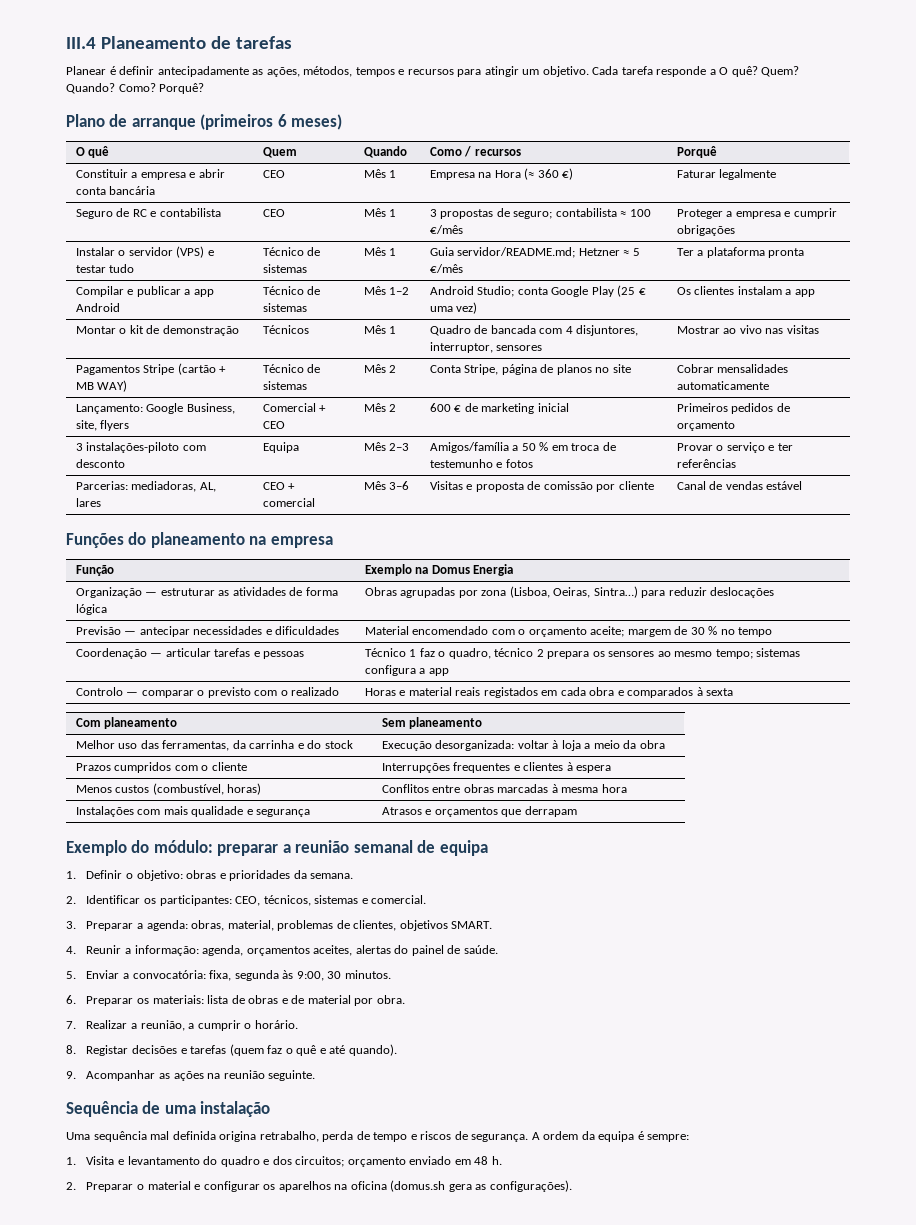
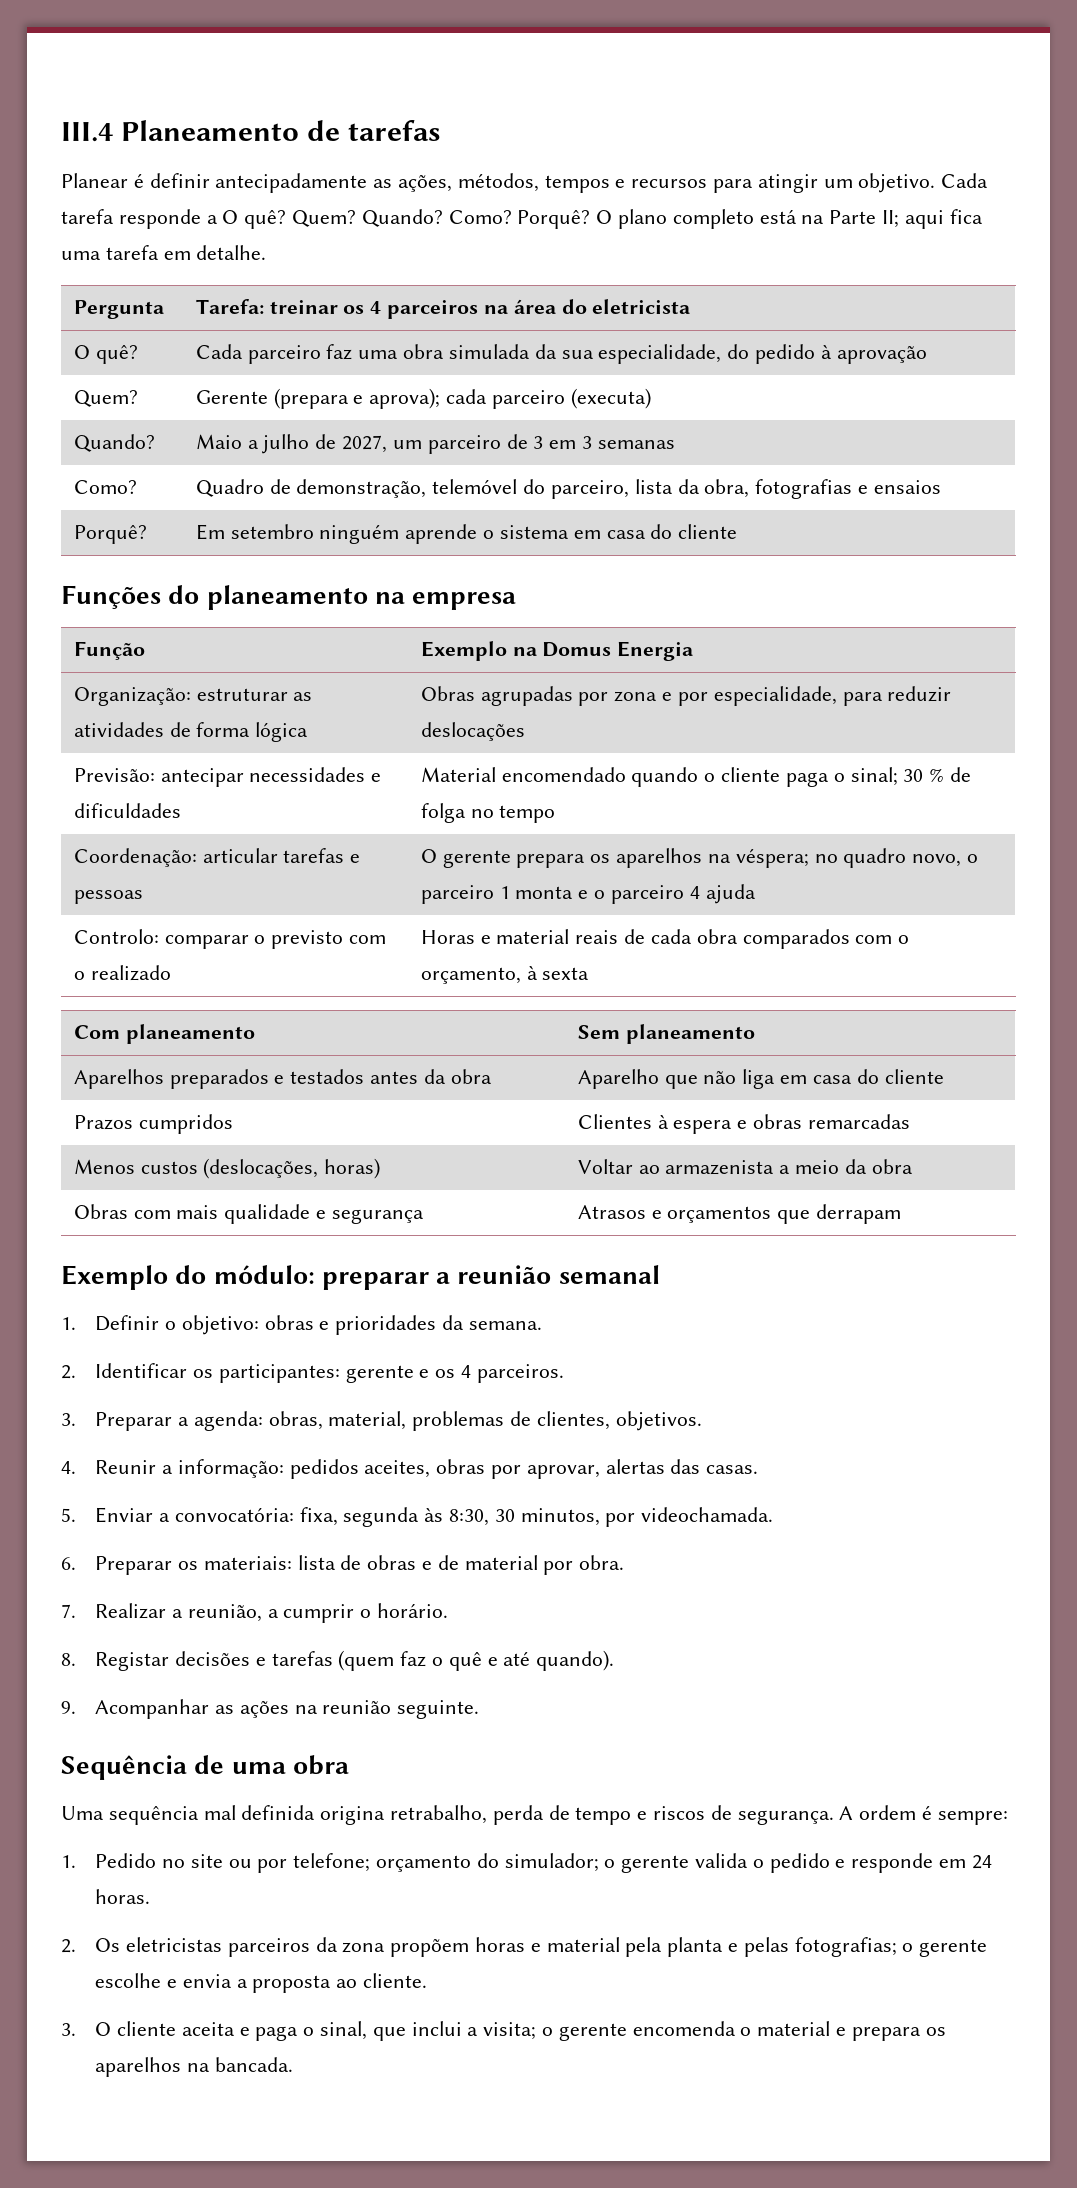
- Porquê?
- Plano de arranque (primeiros 6 meses)
- O quê | Quem | Quando | Como / recursos | Porquê
- Constituir a empresa e abrir conta bancária | CEO | Mês 1 | Empresa na Hora (≈ 360 €) | Faturar legalmente
- Seguro de RC e contabilista | CEO | Mês 1 | 3 propostas de seguro; contabilista ≈ 100 €/mês | Proteger a empresa e cumprir obrigações
- Instalar o servidor (VPS) e testar tudo | Técnico de sistemas | Mês 1 | Guia servidor/README.md; Hetzner ≈ 5 €/mês | Ter a plataforma pronta
- Compilar e publicar a app Android | Técnico de sistemas | Mês 1–2 | Android Studio; conta Google Play (25 € uma vez) | Os clientes instalam a app
- Montar o kit de demonstração | Técnicos | Mês 1 | Quadro de bancada com 4 disjuntores, interruptor, sensores | Mostrar ao vivo nas visitas
- Pagamentos Stripe (cartão + MB WAY) | Técnico de sistemas | Mês 2 | Conta Stripe, página de planos no site | Cobrar mensalidades automaticamente
- Lançamento: Google Business, site, flyers | Comercial + CEO | Mês 2 | 600 € de marketing inicial | Primeiros pedidos de orçamento
- 3 instalações-piloto com desconto | Equipa | Mês 2–3 | Amigos/família a 50 % em troca de testemunho e fotos | Provar o serviço e ter referências
- Parcerias: mediadoras, AL, lares | CEO + comercial | Mês 3–6 | Visitas e proposta de comissão por cliente | Canal de vendas estável
+ Porquê? O plano completo está na Parte II; aqui fica uma tarefa em detalhe.
+ Pergunta | Tarefa: treinar os 4 parceiros na área do eletricista
+ O quê? | Cada parceiro faz uma obra simulada da sua especialidade, do pedido à aprovação
+ Quem? | Gerente (prepara e aprova); cada parceiro (executa)
+ Quando? | Maio a julho de 2027, um parceiro de 3 em 3 semanas
+ Como? | Quadro de demonstração, telemóvel do parceiro, lista da obra, fotografias e ensaios
+ Porquê? | Em setembro ninguém aprende o sistema em casa do cliente
- Organização — estruturar as atividades de forma lógica | Obras agrupadas por zona (Lisboa, Oeiras, Sintra…) para reduzir deslocações
+ Organização: estruturar as atividades de forma lógica | Obras agrupadas por zona e por especialidade, para reduzir deslocações
- Previsão — antecipar necessidades e dificuldades | Material encomendado com o orçamento aceite; margem de 30 % no tempo
+ Previsão: antecipar necessidades e dificuldades | Material encomendado quando o cliente paga o sinal; 30 % de folga no tempo
- Coordenação — articular tarefas e pessoas | Técnico 1 faz o quadro, técnico 2 prepara os sensores ao mesmo tempo; sistemas configura a app
- Controlo — comparar o previsto com o realizado | Horas e material reais registados em cada obra e comparados à sexta
+ Coordenação: articular tarefas e pessoas | O gerente prepara os aparelhos na véspera; no quadro novo, o parceiro 1 monta e o parceiro 4 ajuda
+ Controlo: comparar o previsto com o realizado | Horas e material reais de cada obra comparados com o orçamento, à sexta
- Melhor uso das ferramentas, da carrinha e do stock | Execução desorganizada: voltar à loja a meio da obra
- Prazos cumpridos com o cliente | Interrupções frequentes e clientes à espera
- Menos custos (combustível, horas) | Conflitos entre obras marcadas à mesma hora
- Instalações com mais qualidade e segurança | Atrasos e orçamentos que derrapam
+ Aparelhos preparados e testados antes da obra | Aparelho que não liga em casa do cliente
+ Prazos cumpridos | Clientes à espera e obras remarcadas
+ Menos custos (deslocações, horas) | Voltar ao armazenista a meio da obra
+ Obras com mais qualidade e segurança | Atrasos e orçamentos que derrapam
- Exemplo do módulo: preparar a reunião semanal de equipa
+ Exemplo do módulo: preparar a reunião semanal
- 2. Identificar os participantes: CEO, técnicos, sistemas e comercial.
+ 2. Identificar os participantes: gerente e os 4 parceiros.
- 3. Preparar a agenda: obras, material, problemas de clientes, objetivos SMART.
+ 3. Preparar a agenda: obras, material, problemas de clientes, objetivos.
- 4. Reunir a informação: agenda, orçamentos aceites, alertas do painel de saúde.
+ 4. Reunir a informação: pedidos aceites, obras por aprovar, alertas das casas.
- 5. Enviar a convocatória: fixa, segunda às 9:00, 30 minutos.
+ 5. Enviar a convocatória: fixa, segunda às 8:30, 30 minutos, por videochamada.
- Sequência de uma instalação
+ Sequência de uma obra
- A ordem da equipa é sempre:
+ A ordem é sempre:
- 1. Visita e levantamento do quadro e dos circuitos; orçamento enviado em 48 h.
- 2. Preparar o material e configurar os aparelhos na oficina (domus.sh gera as configurações).
+ 1. Pedido no site ou por telefone; orçamento do simulador; o gerente valida o pedido e responde em 24 horas.
+ 2. Os eletricistas parceiros da zona propõem horas e material pela planta e pelas fotografias; o gerente escolhe e envia a proposta ao cliente.
+ 3. O cliente aceita e paga o sinal, que inclui a visita; o gerente encomenda o material e prepara os aparelhos na bancada.

